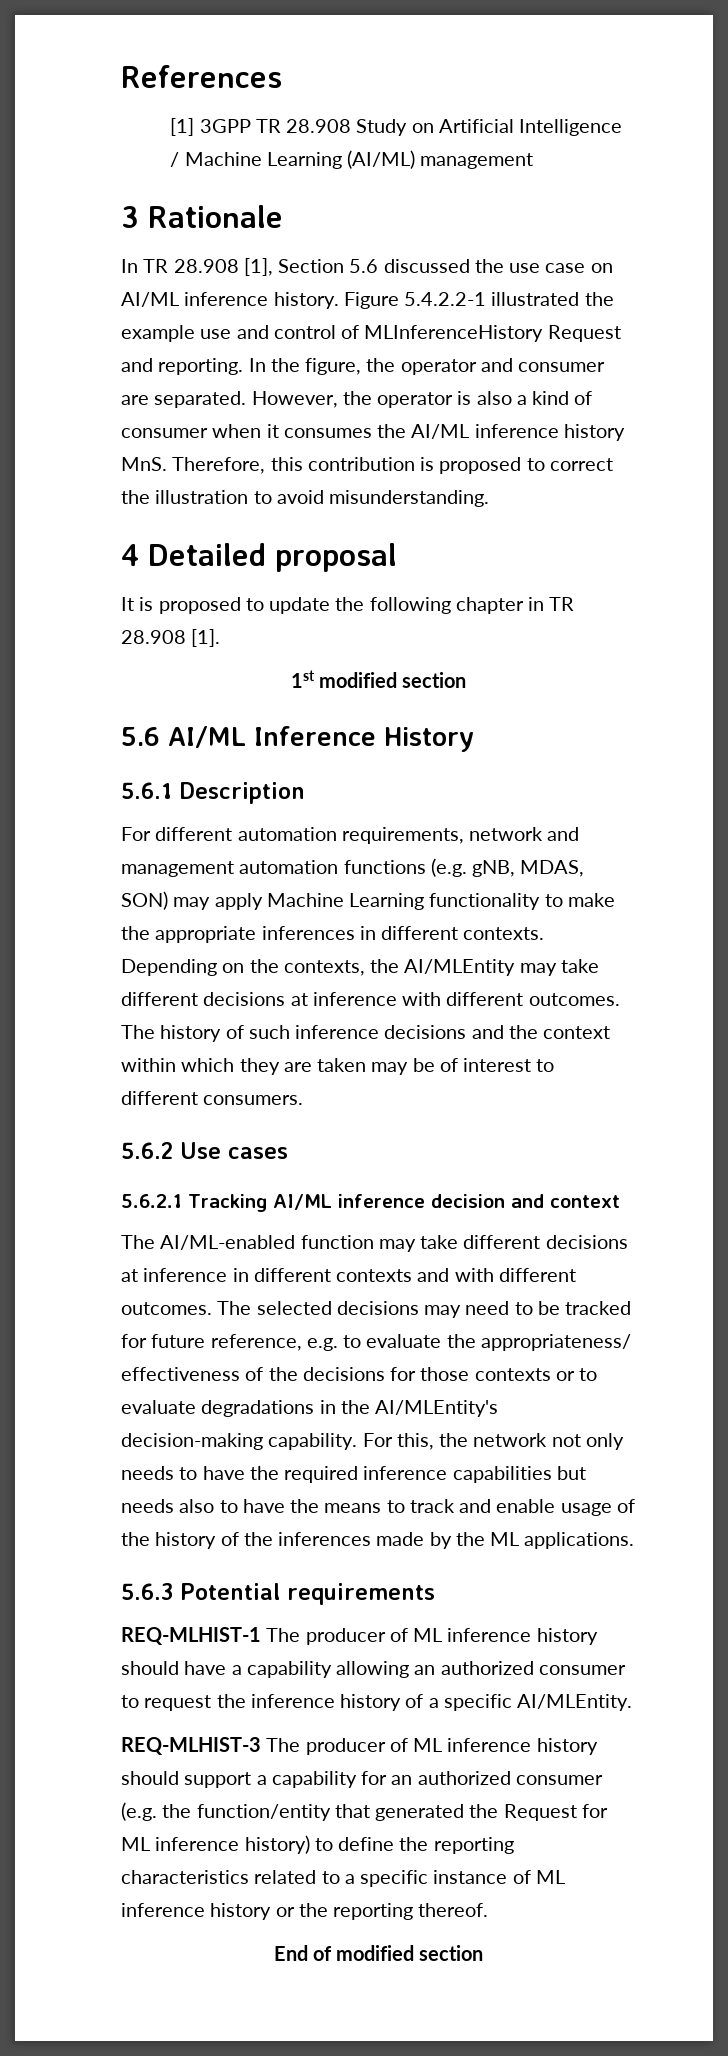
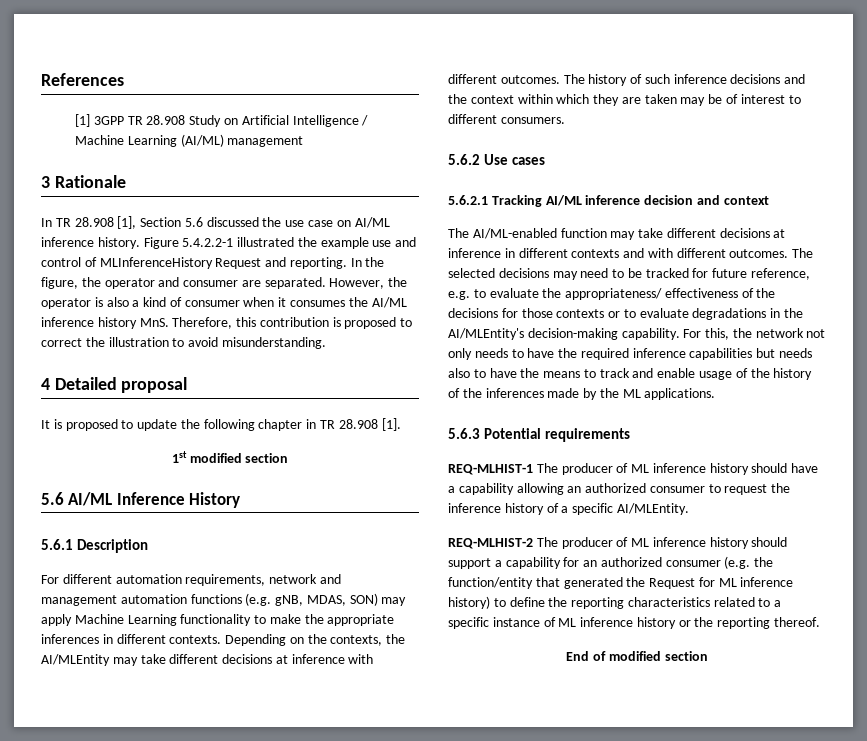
- REQ-MLHIST-3 The producer of ML inference history should support a capability for an authorized consumer (e.g. the function/entity that generated the Request for ML inference history) to define the reporting characteristics related to a specific instance of ML inference history or the reporting thereof.
+ REQ-MLHIST-2 The producer of ML inference history should support a capability for an authorized consumer (e.g. the function/entity that generated the Request for ML inference history) to define the reporting characteristics related to a specific instance of ML inference history or the reporting thereof.

